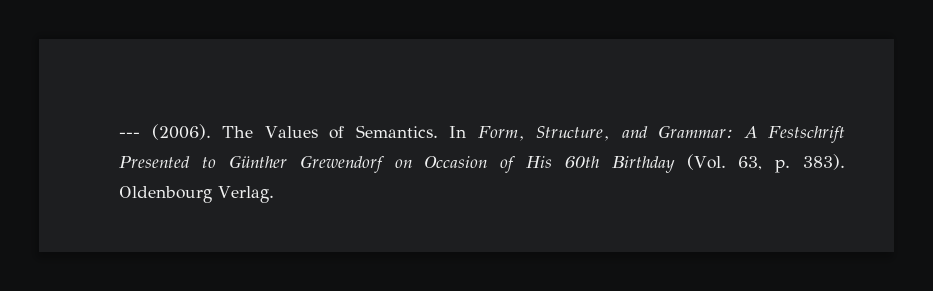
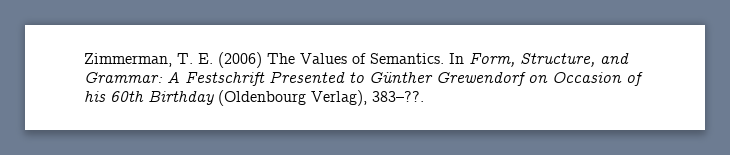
- --- (2006). The Values of Semantics.
+ Zimmerman, T. E. (2006) The Values of Semantics.
- In Form, Structure, and Grammar: A Festschrift Presented to Günther Grewendorf on Occasion of His 60th Birthday (Vol. 63, p. 383). Oldenbourg Verlag.
+ In Form, Structure, and Grammar: A Festschrift Presented to Günther Grewendorf on Occasion of his 60th Birthday (Oldenbourg Verlag), 383–??.

